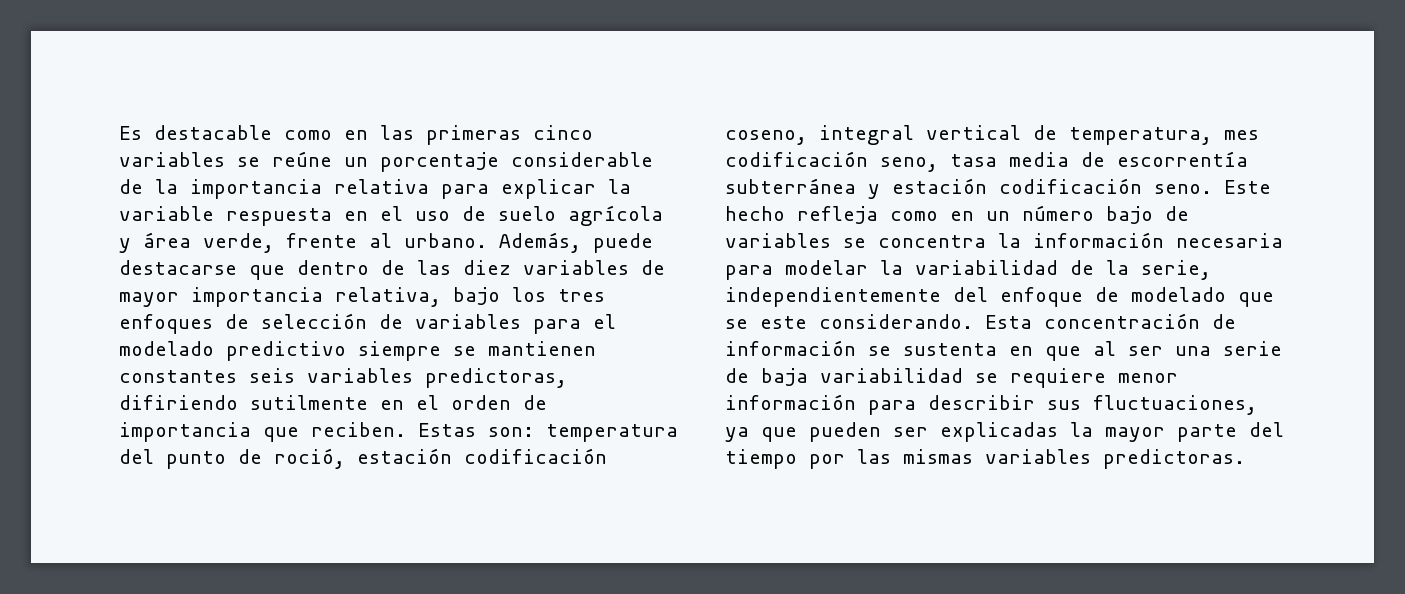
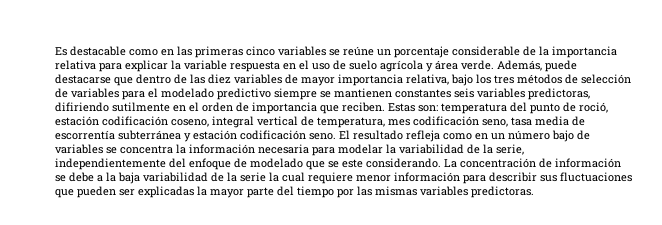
- Es destacable como en las primeras cinco variables se reúne un porcentaje considerable de la importancia relativa para explicar la variable respuesta en el uso de suelo agrícola y área verde, frente al urbano.
+ Es destacable como en las primeras cinco variables se reúne un porcentaje considerable de la importancia relativa para explicar la variable respuesta en el uso de suelo agrícola y área verde.
- Además, puede destacarse que dentro de las diez variables de mayor importancia relativa, bajo los tres enfoques de selección de variables para el modelado predictivo siempre se mantienen constantes seis variables predictoras, difiriendo sutilmente en el orden de importancia que reciben.
+ Además, puede destacarse que dentro de las diez variables de mayor importancia relativa, bajo los tres métodos de selección de variables para el modelado predictivo siempre se mantienen constantes seis variables predictoras, difiriendo sutilmente en el orden de importancia que reciben.
- Este hecho refleja como en un número bajo de variables se concentra la información necesaria para modelar la variabilidad de la serie, independientemente del enfoque de modelado que se este considerando.
+ El resultado refleja como en un número bajo de variables se concentra la información necesaria para modelar la variabilidad de la serie, independientemente del enfoque de modelado que se este considerando.
- Esta concentración de información se sustenta en que al ser una serie de baja variabilidad se requiere menor información para describir sus fluctuaciones, ya que pueden ser explicadas la mayor parte del tiempo por las mismas variables predictoras.
+ La concentración de información se debe a la baja variabilidad de la serie la cual requiere menor información para describir sus fluctuaciones que pueden ser explicadas la mayor parte del tiempo por las mismas variables predictoras.

